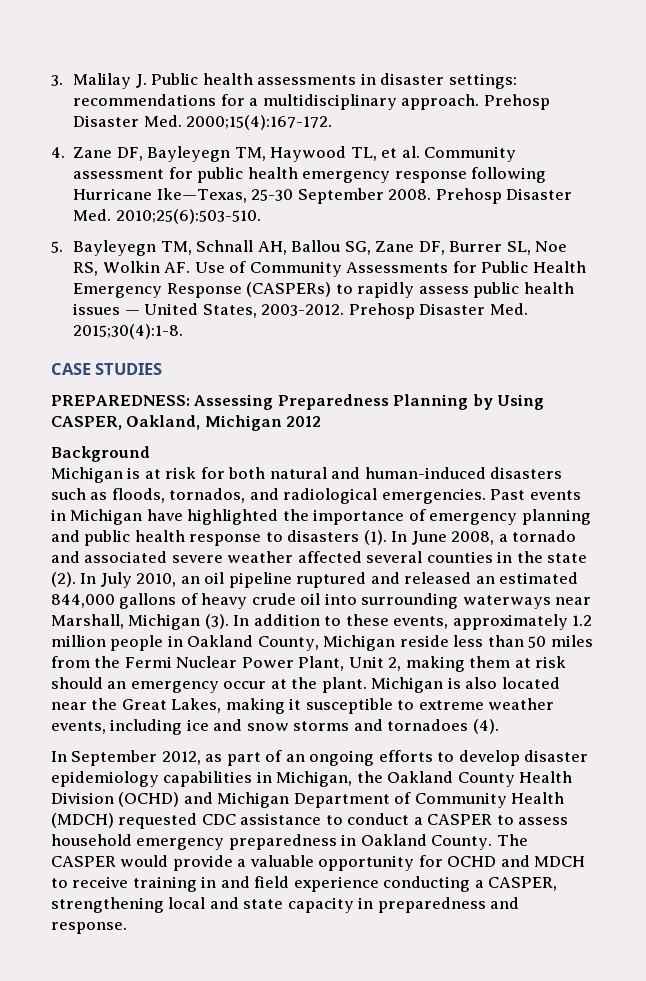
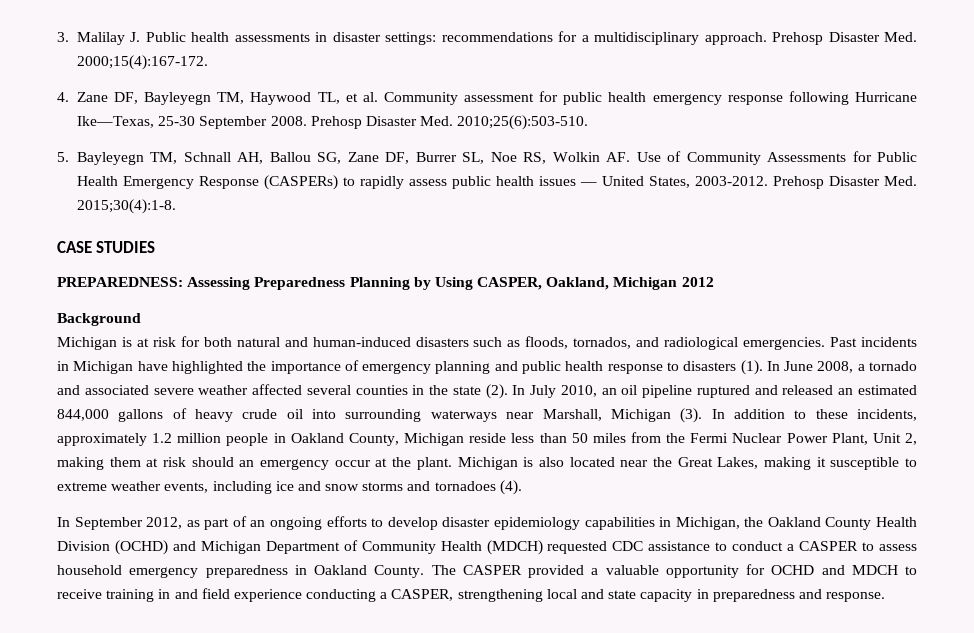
- Past events in Michigan have highlighted the importance of emergency planning and public health response to disasters (1).
+ Past incidents in Michigan have highlighted the importance of emergency planning and public health response to disasters (1).
- In addition to these events, approximately 1.2 million people in Oakland County, Michigan reside less than 50 miles from the Fermi Nuclear Power Plant, Unit 2, making them at risk should an emergency occur at the plant.
+ In addition to these incidents, approximately 1.2 million people in Oakland County, Michigan reside less than 50 miles from the Fermi Nuclear Power Plant, Unit 2, making them at risk should an emergency occur at the plant.
- The CASPER would provide a valuable opportunity for OCHD and MDCH to receive training in and field experience conducting a CASPER, strengthening local and state capacity in preparedness and response.
+ The CASPER provided a valuable opportunity for OCHD and MDCH to receive training in and field experience conducting a CASPER, strengthening local and state capacity in preparedness and response.

